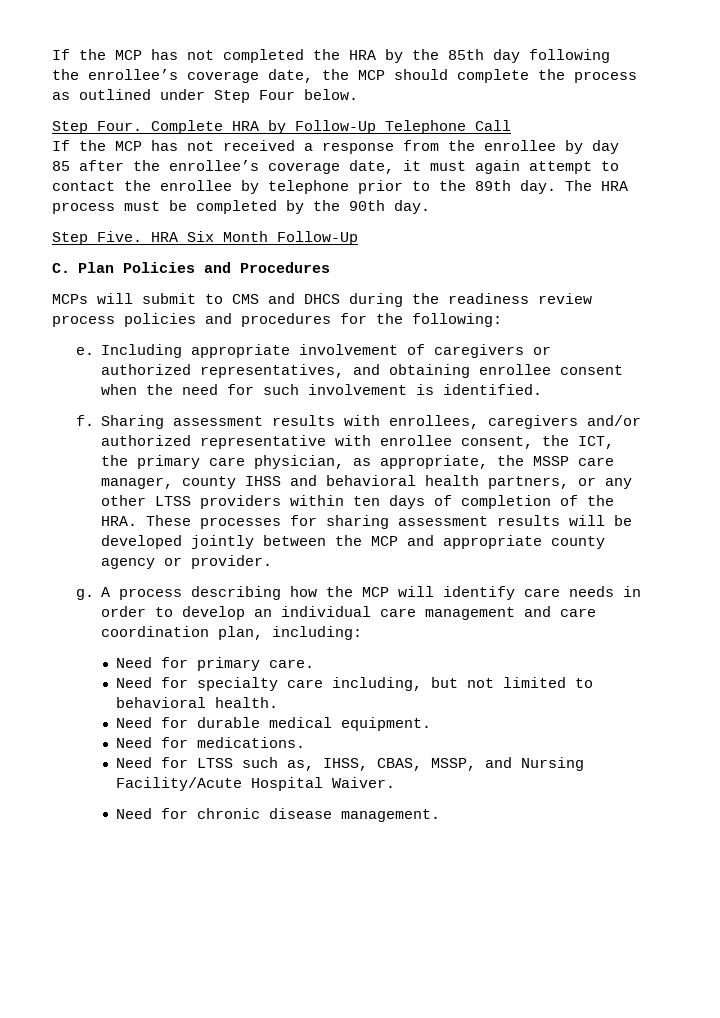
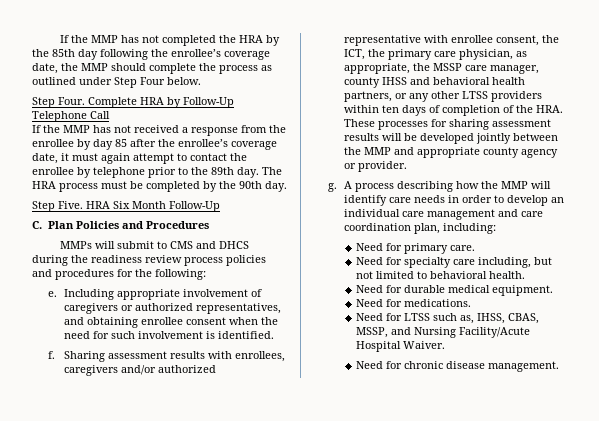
- If the MCP has not completed the HRA by the 85th day following the enrollee’s coverage date, the MCP should complete the process as outlined under Step Four below.
+ If the MMP has not completed the HRA by the 85th day following the enrollee’s coverage date, the MMP should complete the process as outlined under Step Four below.
- If the MCP has not received a response from the enrollee by day 85 after the enrollee’s coverage date, it must again attempt to contact the enrollee by telephone prior to the 89th day.
+ If the MMP has not received a response from the enrollee by day 85 after the enrollee’s coverage date, it must again attempt to contact the enrollee by telephone prior to the 89th day.
- MCPs will submit to CMS and DHCS during the readiness review process policies and procedures for the following:
+ MMPs will submit to CMS and DHCS during the readiness review process policies and procedures for the following:
- Sharing assessment results with enrollees, caregivers and/or authorized representative with enrollee consent, the ICT, the primary care physician, as appropriate, the MSSP care manager, county IHSS and behavioral health partners, or any other LTSS providers within ten days of completion of the HRA. These processes for sharing assessment results will be developed jointly between the MCP and appropriate county agency or provider.
+ Sharing assessment results with enrollees, caregivers and/or authorized representative with enrollee consent, the ICT, the primary care physician, as appropriate, the MSSP care manager, county IHSS and behavioral health partners, or any other LTSS providers within ten days of completion of the HRA. These processes for sharing assessment results will be developed jointly between the MMP and appropriate county agency or provider.
- A process describing how the MCP will identify care needs in order to develop an individual care management and care coordination plan, including:
+ A process describing how the MMP will identify care needs in order to develop an individual care management and care coordination plan, including:

